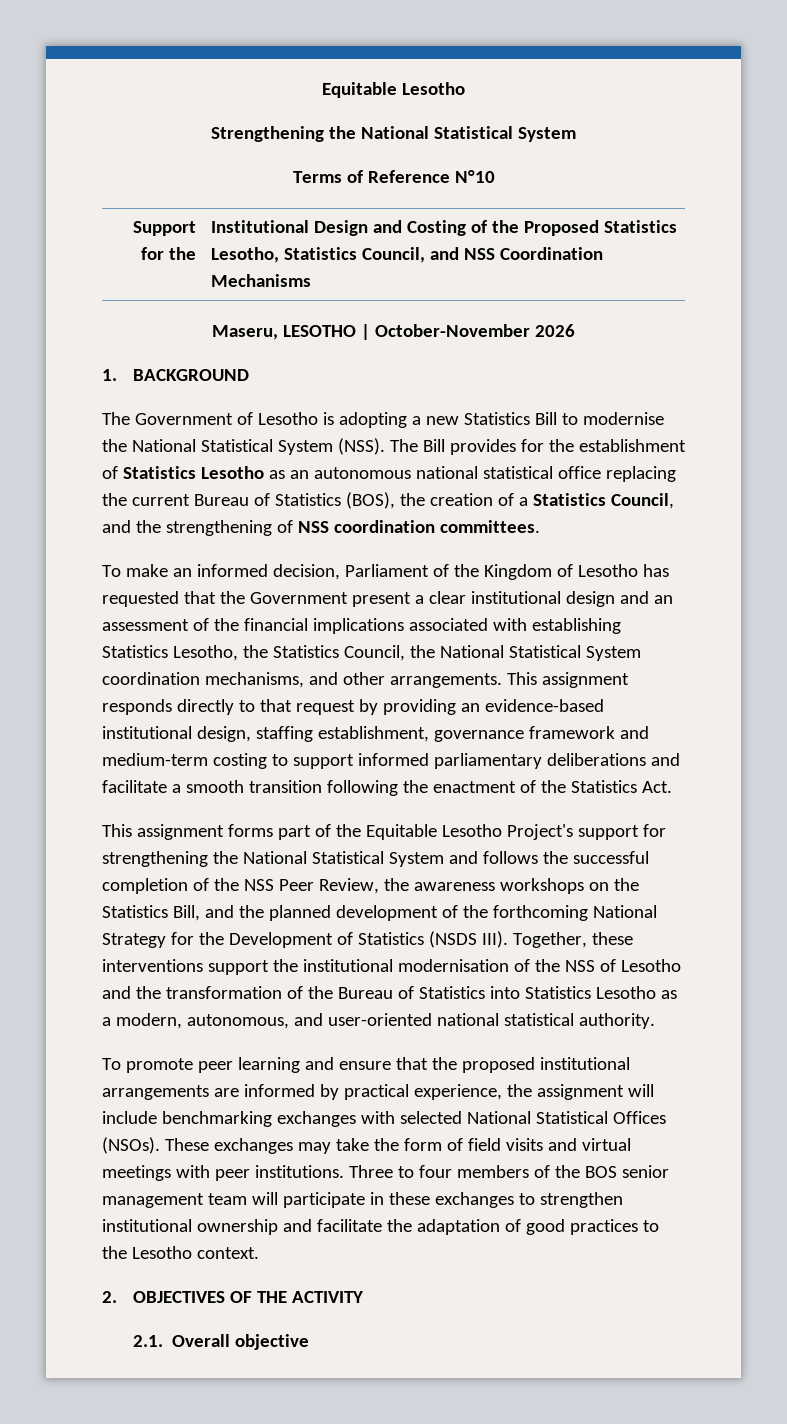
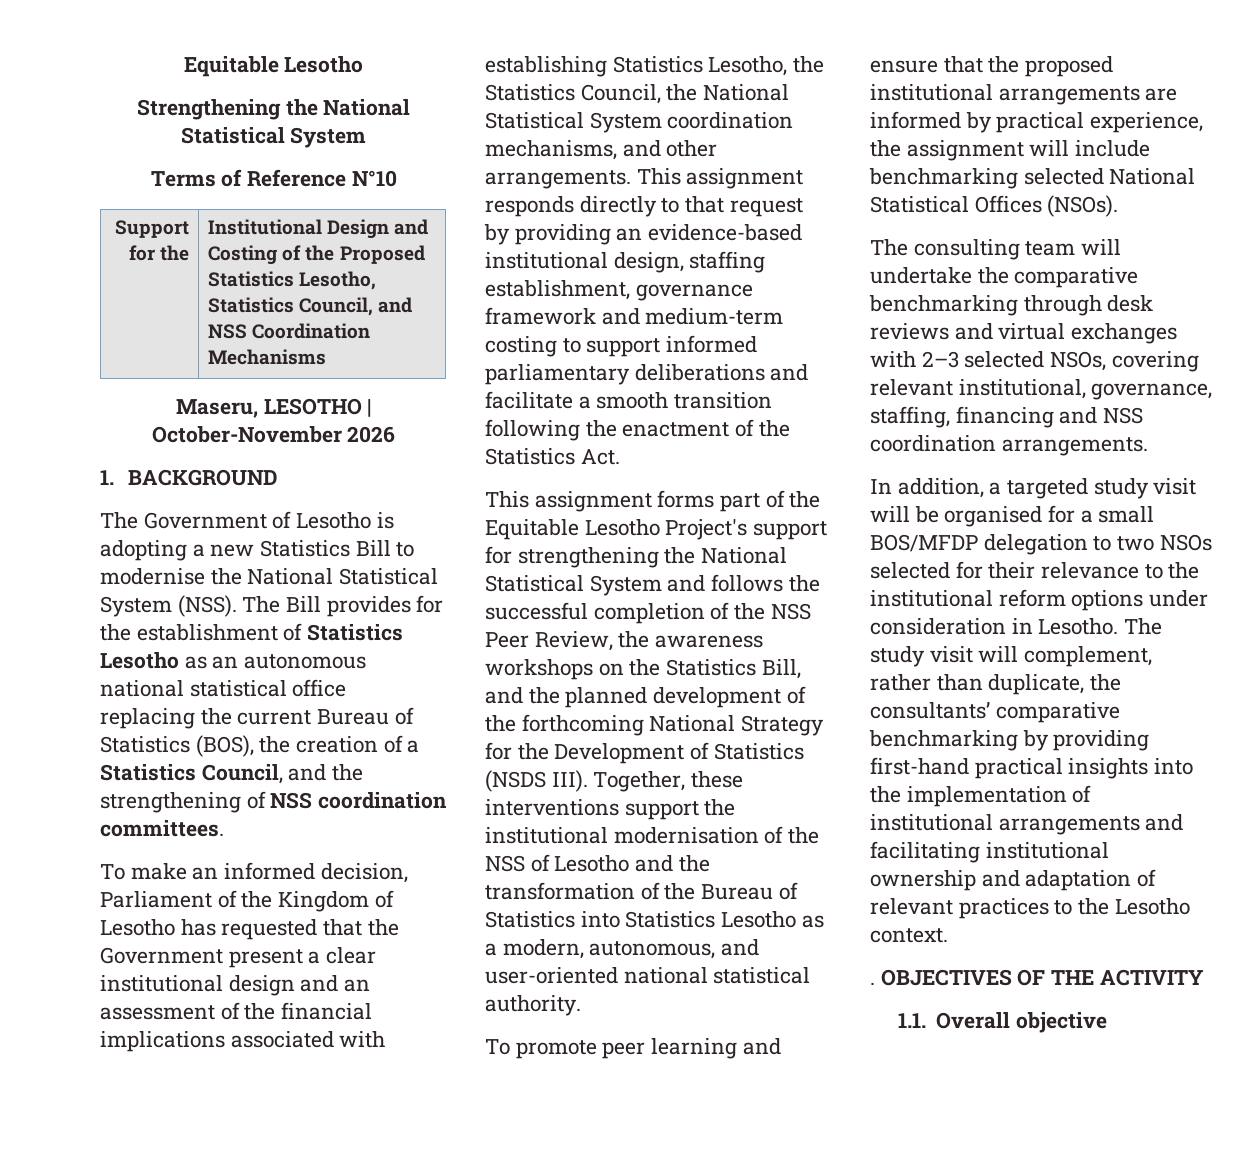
- To promote peer learning and ensure that the proposed institutional arrangements are informed by practical experience, the assignment will include benchmarking exchanges with selected National Statistical Offices (NSOs). These exchanges may take the form of field visits and virtual meetings with peer institutions. Three to four members of the BOS senior management team will participate in these exchanges to strengthen institutional ownership and facilitate the adaptation of good practices to the Lesotho context.
+ To promote peer learning and ensure that the proposed institutional arrangements are informed by practical experience, the assignment will include benchmarking selected National Statistical Offices (NSOs).
+ The consulting team will undertake the comparative benchmarking through desk reviews and virtual exchanges with 2–3 selected NSOs, covering relevant institutional, governance, staffing, financing and NSS coordination arrangements.
+ In addition, a targeted study visit will be organised for a small BOS/MFDP delegation to two NSOs selected for their relevance to the institutional reform options under consideration in Lesotho. The study visit will complement, rather than duplicate, the consultants’ comparative benchmarking by providing first-hand practical insights into the implementation of institutional arrangements and facilitating institutional ownership and adaptation of relevant practices to the Lesotho context.
- 2. OBJECTIVES OF THE ACTIVITY
+ . OBJECTIVES OF THE ACTIVITY
- 2.1. Overall objective
+ 1.1. Overall objective

